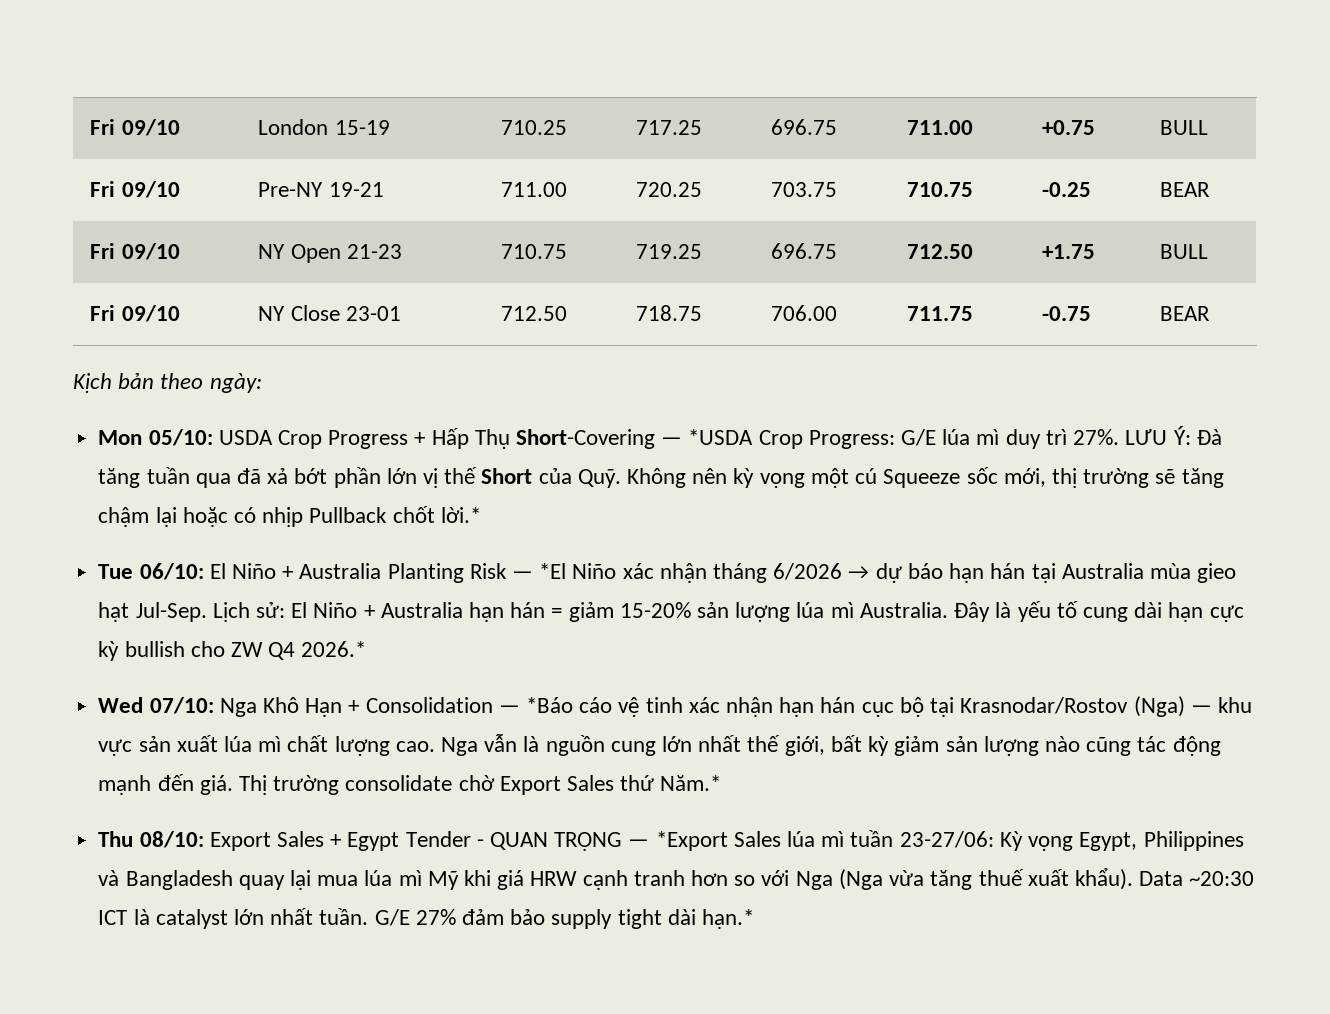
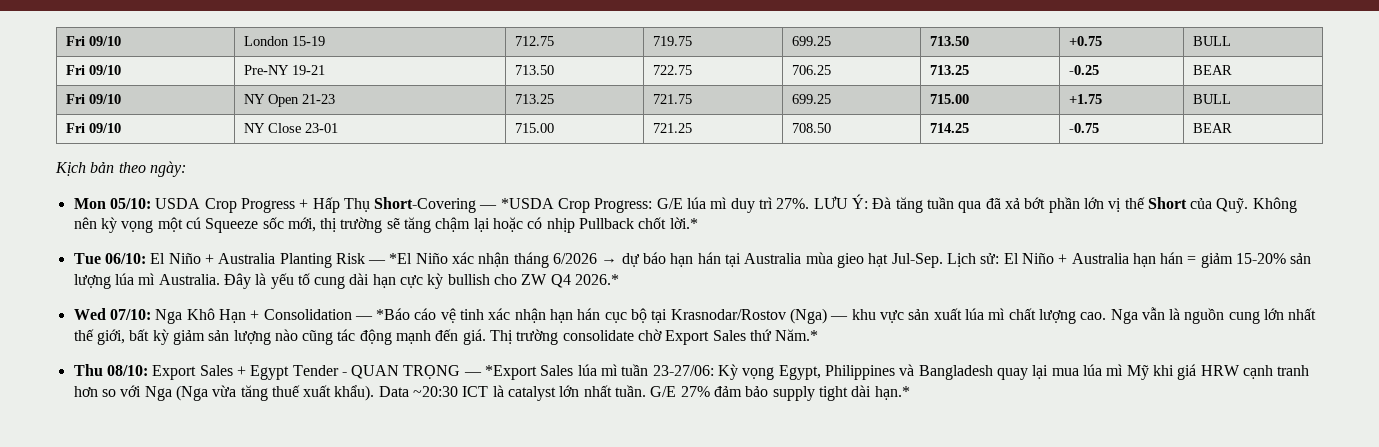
- Fri 09/10 | London 15-19 | 710.25 | 717.25 | 696.75 | 711.00 | +0.75 | BULL
+ Fri 09/10 | London 15-19 | 712.75 | 719.75 | 699.25 | 713.50 | +0.75 | BULL
- Fri 09/10 | Pre-NY 19-21 | 711.00 | 720.25 | 703.75 | 710.75 | -0.25 | BEAR
+ Fri 09/10 | Pre-NY 19-21 | 713.50 | 722.75 | 706.25 | 713.25 | -0.25 | BEAR
- Fri 09/10 | NY Open 21-23 | 710.75 | 719.25 | 696.75 | 712.50 | +1.75 | BULL
+ Fri 09/10 | NY Open 21-23 | 713.25 | 721.75 | 699.25 | 715.00 | +1.75 | BULL
- Fri 09/10 | NY Close 23-01 | 712.50 | 718.75 | 706.00 | 711.75 | -0.75 | BEAR
+ Fri 09/10 | NY Close 23-01 | 715.00 | 721.25 | 708.50 | 714.25 | -0.75 | BEAR

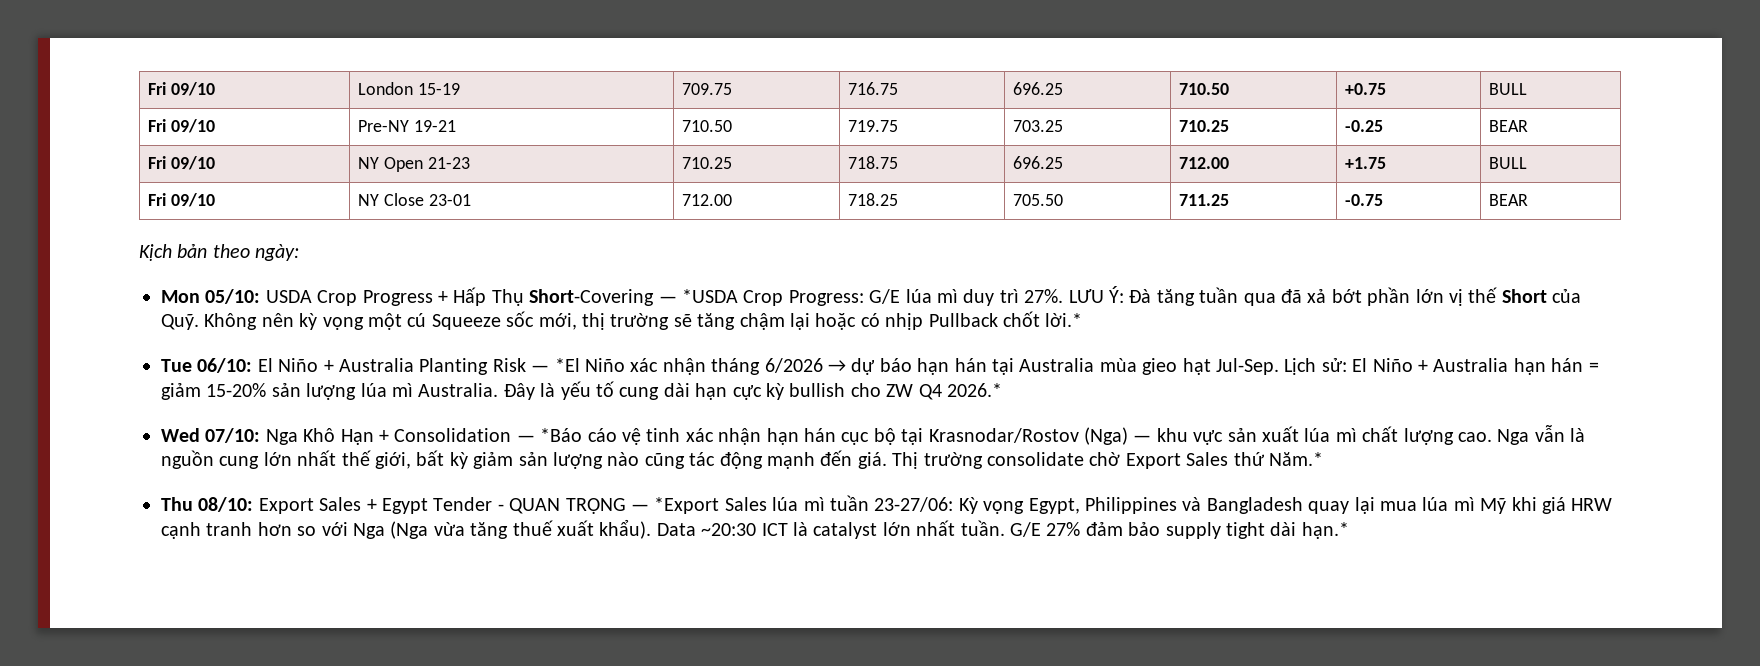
- Fri 09/10 | London 15-19 | 712.75 | 719.75 | 699.25 | 713.50 | +0.75 | BULL
+ Fri 09/10 | London 15-19 | 709.75 | 716.75 | 696.25 | 710.50 | +0.75 | BULL
- Fri 09/10 | Pre-NY 19-21 | 713.50 | 722.75 | 706.25 | 713.25 | -0.25 | BEAR
+ Fri 09/10 | Pre-NY 19-21 | 710.50 | 719.75 | 703.25 | 710.25 | -0.25 | BEAR
- Fri 09/10 | NY Open 21-23 | 713.25 | 721.75 | 699.25 | 715.00 | +1.75 | BULL
+ Fri 09/10 | NY Open 21-23 | 710.25 | 718.75 | 696.25 | 712.00 | +1.75 | BULL
- Fri 09/10 | NY Close 23-01 | 715.00 | 721.25 | 708.50 | 714.25 | -0.75 | BEAR
+ Fri 09/10 | NY Close 23-01 | 712.00 | 718.25 | 705.50 | 711.25 | -0.75 | BEAR

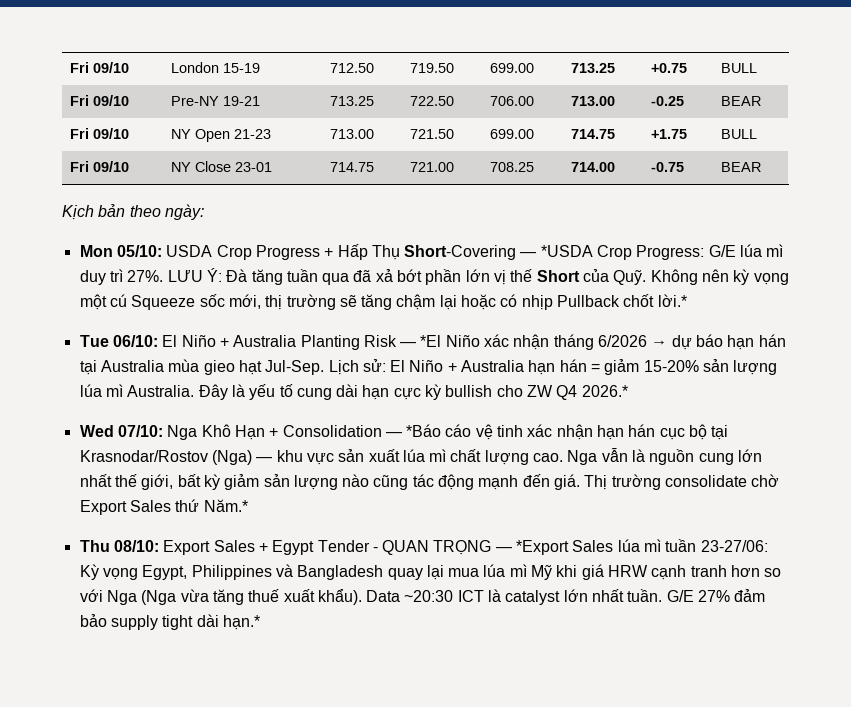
- Fri 09/10 | London 15-19 | 709.75 | 716.75 | 696.25 | 710.50 | +0.75 | BULL
+ Fri 09/10 | London 15-19 | 712.50 | 719.50 | 699.00 | 713.25 | +0.75 | BULL
- Fri 09/10 | Pre-NY 19-21 | 710.50 | 719.75 | 703.25 | 710.25 | -0.25 | BEAR
+ Fri 09/10 | Pre-NY 19-21 | 713.25 | 722.50 | 706.00 | 713.00 | -0.25 | BEAR
- Fri 09/10 | NY Open 21-23 | 710.25 | 718.75 | 696.25 | 712.00 | +1.75 | BULL
+ Fri 09/10 | NY Open 21-23 | 713.00 | 721.50 | 699.00 | 714.75 | +1.75 | BULL
- Fri 09/10 | NY Close 23-01 | 712.00 | 718.25 | 705.50 | 711.25 | -0.75 | BEAR
+ Fri 09/10 | NY Close 23-01 | 714.75 | 721.00 | 708.25 | 714.00 | -0.75 | BEAR

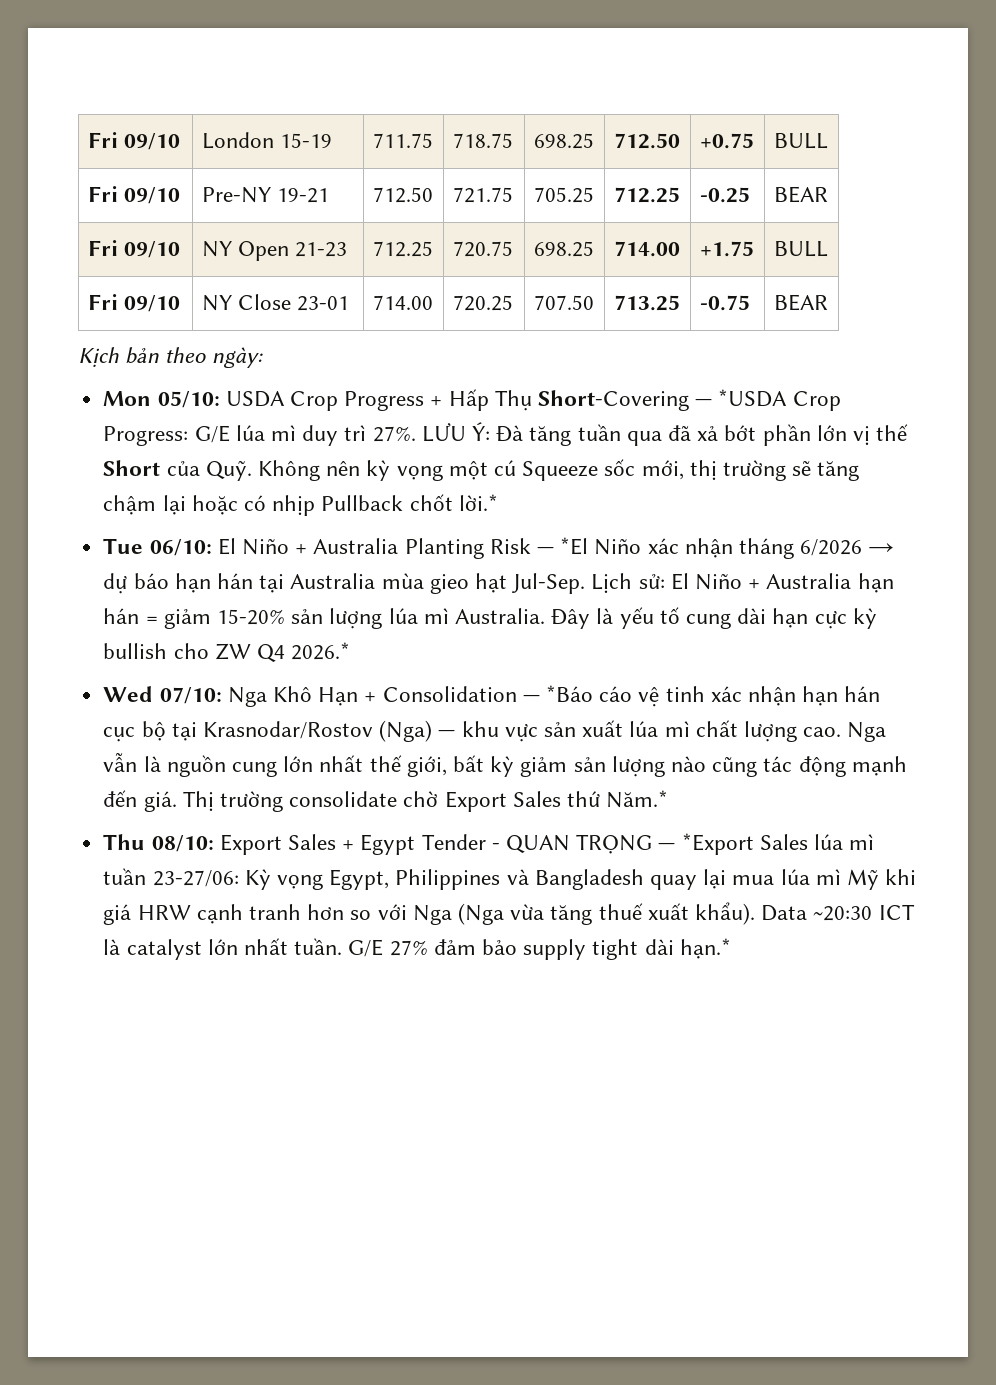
- Fri 09/10 | London 15-19 | 712.50 | 719.50 | 699.00 | 713.25 | +0.75 | BULL
+ Fri 09/10 | London 15-19 | 711.75 | 718.75 | 698.25 | 712.50 | +0.75 | BULL
- Fri 09/10 | Pre-NY 19-21 | 713.25 | 722.50 | 706.00 | 713.00 | -0.25 | BEAR
+ Fri 09/10 | Pre-NY 19-21 | 712.50 | 721.75 | 705.25 | 712.25 | -0.25 | BEAR
- Fri 09/10 | NY Open 21-23 | 713.00 | 721.50 | 699.00 | 714.75 | +1.75 | BULL
+ Fri 09/10 | NY Open 21-23 | 712.25 | 720.75 | 698.25 | 714.00 | +1.75 | BULL
- Fri 09/10 | NY Close 23-01 | 714.75 | 721.00 | 708.25 | 714.00 | -0.75 | BEAR
+ Fri 09/10 | NY Close 23-01 | 714.00 | 720.25 | 707.50 | 713.25 | -0.75 | BEAR

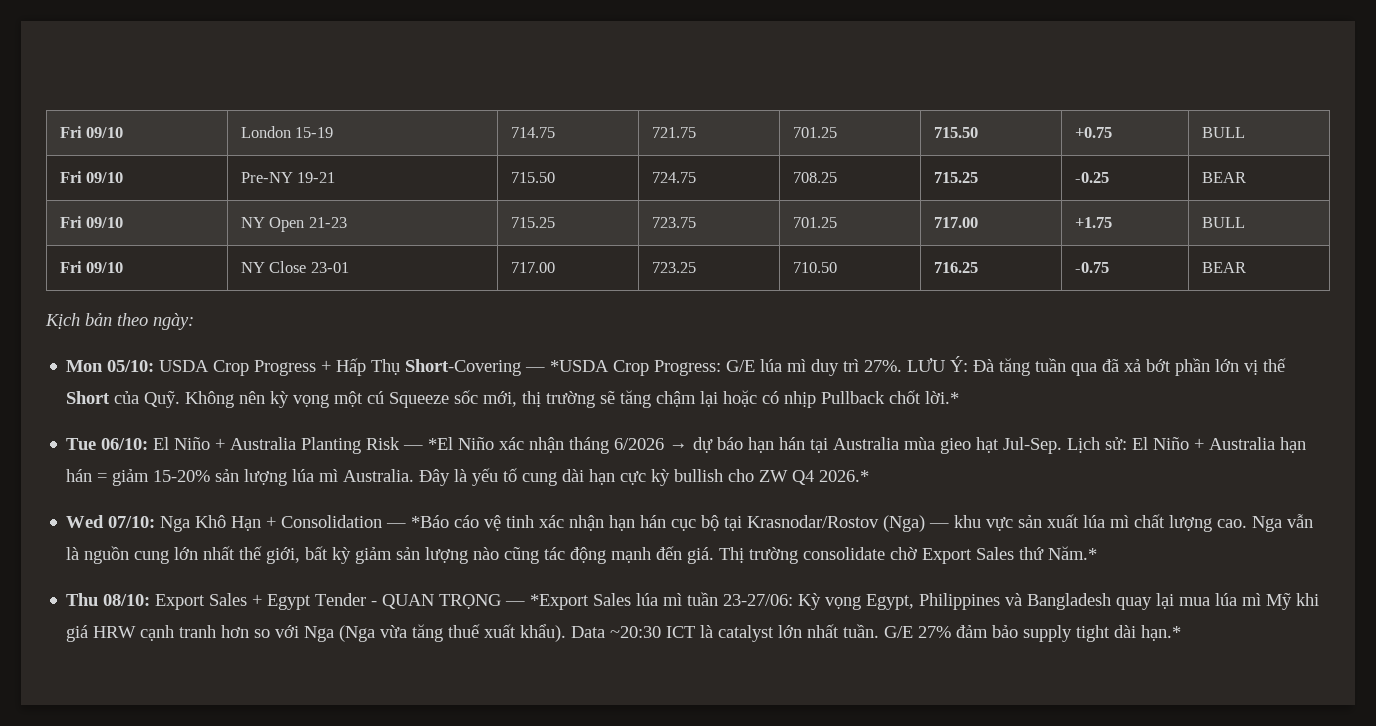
- Fri 09/10 | London 15-19 | 711.75 | 718.75 | 698.25 | 712.50 | +0.75 | BULL
+ Fri 09/10 | London 15-19 | 714.75 | 721.75 | 701.25 | 715.50 | +0.75 | BULL
- Fri 09/10 | Pre-NY 19-21 | 712.50 | 721.75 | 705.25 | 712.25 | -0.25 | BEAR
+ Fri 09/10 | Pre-NY 19-21 | 715.50 | 724.75 | 708.25 | 715.25 | -0.25 | BEAR
- Fri 09/10 | NY Open 21-23 | 712.25 | 720.75 | 698.25 | 714.00 | +1.75 | BULL
+ Fri 09/10 | NY Open 21-23 | 715.25 | 723.75 | 701.25 | 717.00 | +1.75 | BULL
- Fri 09/10 | NY Close 23-01 | 714.00 | 720.25 | 707.50 | 713.25 | -0.75 | BEAR
+ Fri 09/10 | NY Close 23-01 | 717.00 | 723.25 | 710.50 | 716.25 | -0.75 | BEAR

